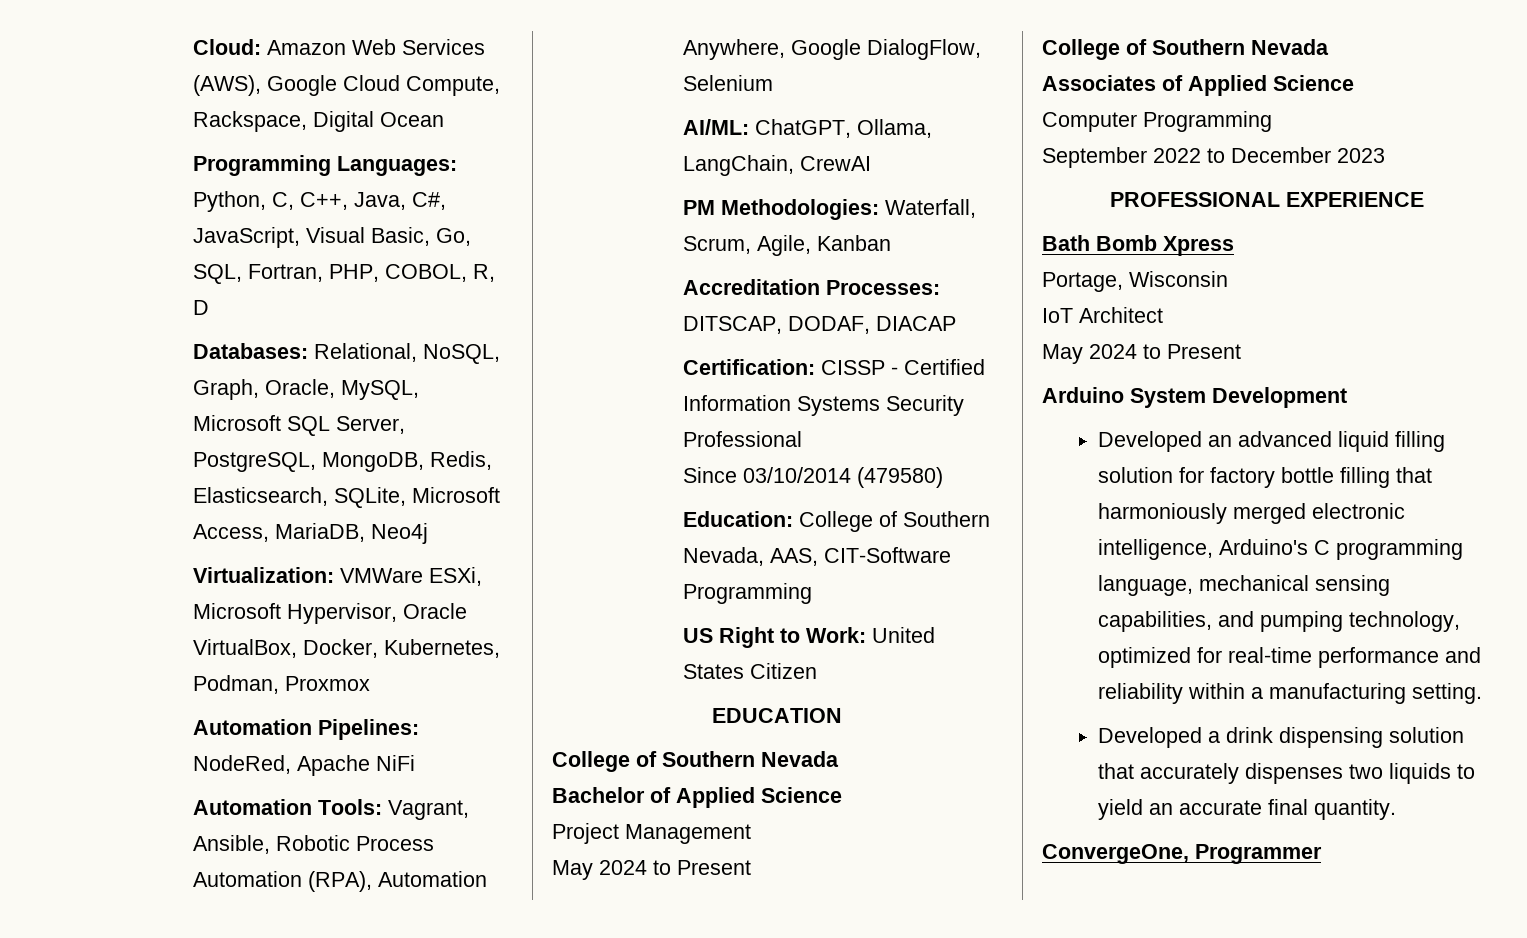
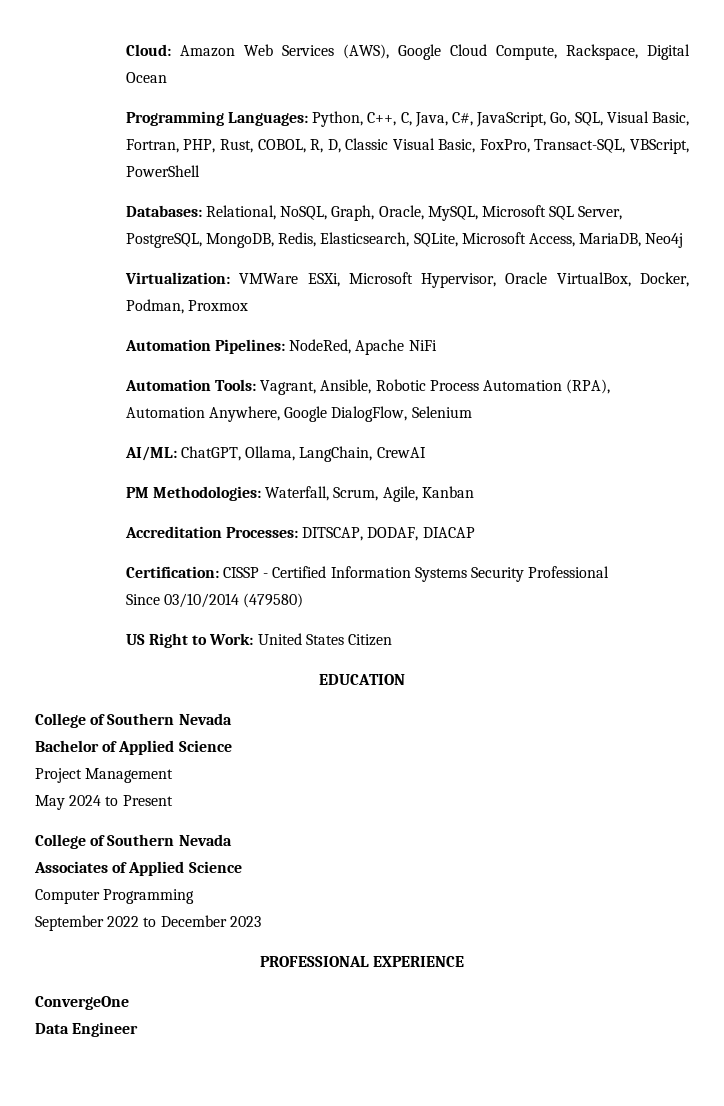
- Programming Languages: Python, C, C++, Java, C#, JavaScript, Visual Basic, Go, SQL, Fortran, PHP, COBOL, R, D
+ Programming Languages: Python, C++, C, Java, C#, JavaScript, Go, SQL, Visual Basic, Fortran, PHP, Rust, COBOL, R, D, Classic Visual Basic, FoxPro, Transact-SQL, VBScript, PowerShell
- Virtualization: VMWare ESXi, Microsoft Hypervisor, Oracle VirtualBox, Docker, Kubernetes, Podman, Proxmox
+ Virtualization: VMWare ESXi, Microsoft Hypervisor, Oracle VirtualBox, Docker, Podman, Proxmox
- Education: College of Southern Nevada, AAS, CIT-Software Programming
- Bath Bomb Xpress
- Portage, Wisconsin
- IoT Architect
- May 2024 to Present
- Arduino System Development
- Developed an advanced liquid filling solution for factory bottle filling that harmoniously merged electronic intelligence, Arduino's C programming language, mechanical sensing capabilities, and pumping technology, optimized for real-time performance and reliability within a manufacturing setting.
- Developed a drink dispensing solution that accurately dispenses two liquids to yield an accurate final quantity.
- ConvergeOne, Programmer
+ ConvergeOne
+ Data Engineer

